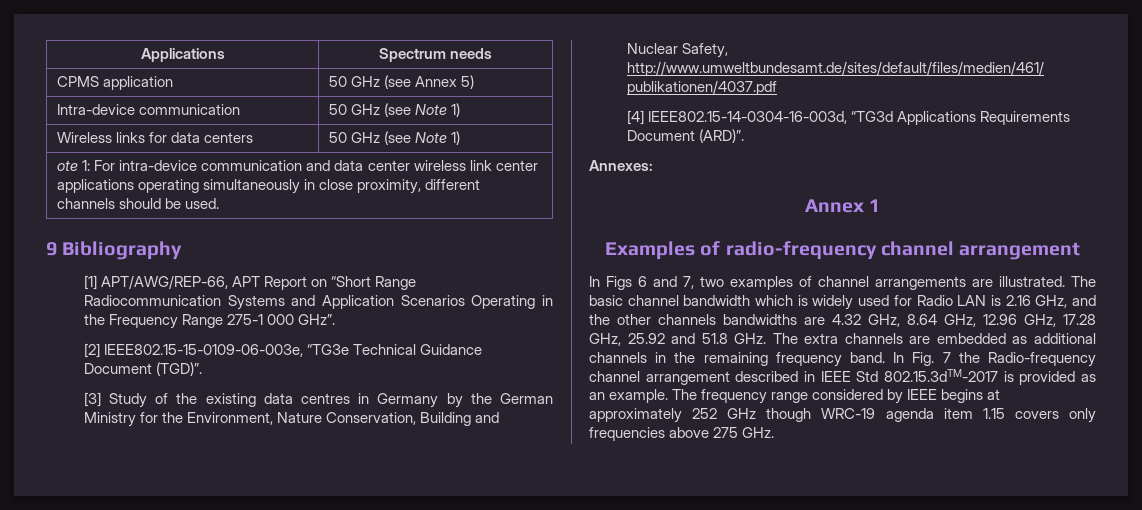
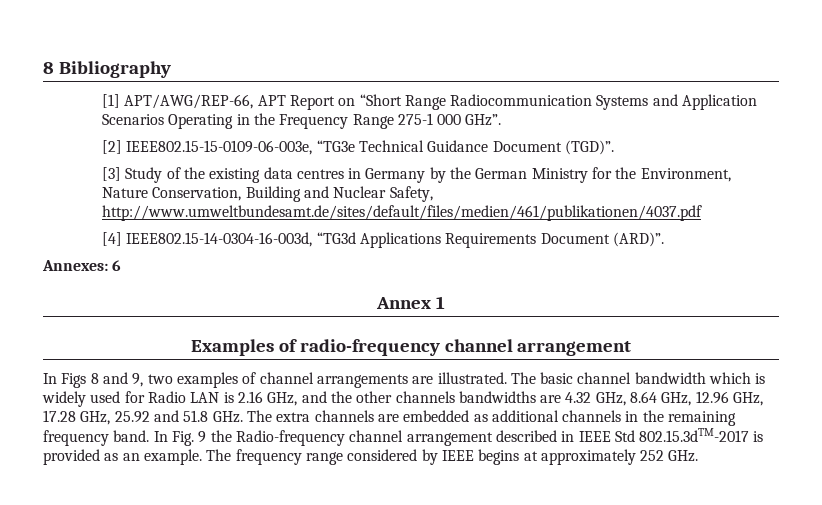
- Applications | Spectrum needs
- CPMS application | 50 GHz (see Annex 5)
- Intra-device communication | 50 GHz (see Note 1)
- Wireless links for data centers | 50 GHz (see Note 1)
- ote 1: For intra-device communication and data center wireless link center applications operating simultaneously in close proximity, different channels should be used.
- 9 Bibliography
+ 8 Bibliography
- Annexes:
+ Annexes: 6
- In Figs 6 and 7, two examples of channel arrangements are illustrated.
+ In Figs 8 and 9, two examples of channel arrangements are illustrated.
- In Fig. 7 the Radio-frequency channel arrangement described in IEEE Std 802.15.3dTM-2017 is provided as an example.
+ In Fig. 9 the Radio-frequency channel arrangement described in IEEE Std 802.15.3dTM-2017 is provided as an example.
- The frequency range considered by IEEE begins at approximately 252 GHz though WRC-19 agenda item 1.15 covers only frequencies above 275 GHz.
+ The frequency range considered by IEEE begins at approximately 252 GHz.

